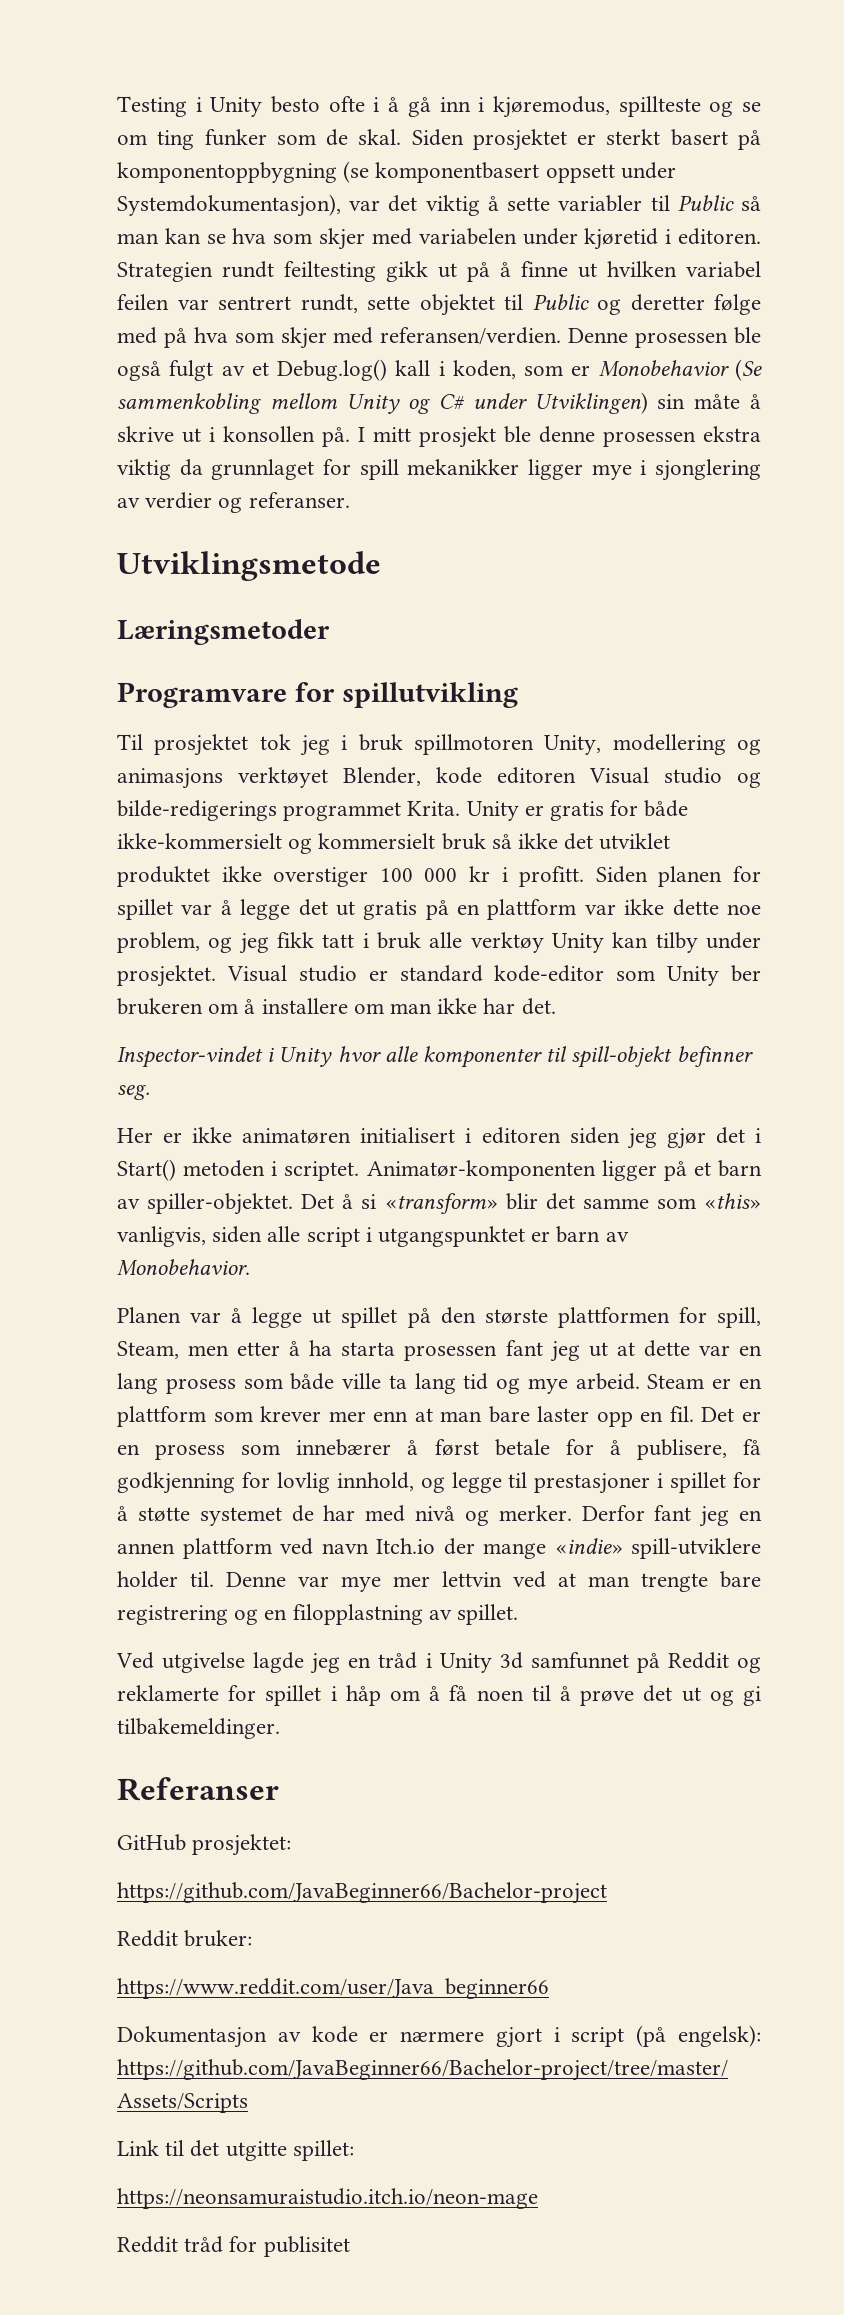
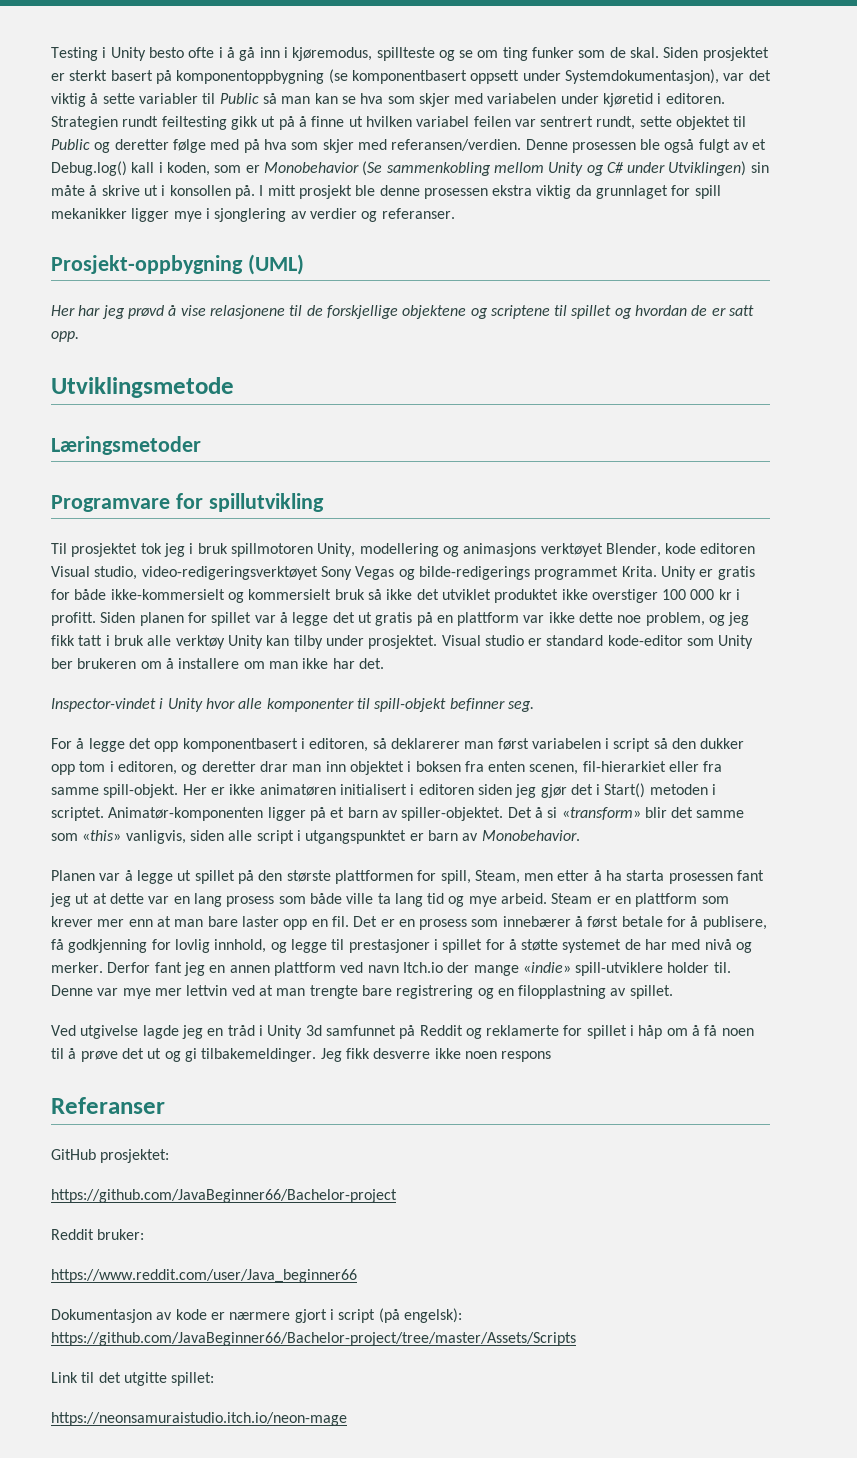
+ Prosjekt-oppbygning (UML)
+ Her har jeg prøvd å vise relasjonene til de forskjellige objektene og scriptene til spillet og hvordan de er satt opp.
- Til prosjektet tok jeg i bruk spillmotoren Unity, modellering og animasjons verktøyet Blender, kode editoren Visual studio og bilde-redigerings programmet Krita.
+ Til prosjektet tok jeg i bruk spillmotoren Unity, modellering og animasjons verktøyet Blender, kode editoren Visual studio, video-redigeringsverktøyet Sony Vegas og bilde-redigerings programmet Krita.
+ For å legge det opp komponentbasert i editoren, så deklarerer man først variabelen i script så den dukker opp tom i editoren, og deretter drar man inn objektet i boksen fra enten scenen, fil-hierarkiet eller fra samme spill-objekt.
+ Jeg fikk desverre ikke noen respons
- Reddit tråd for publisitet

